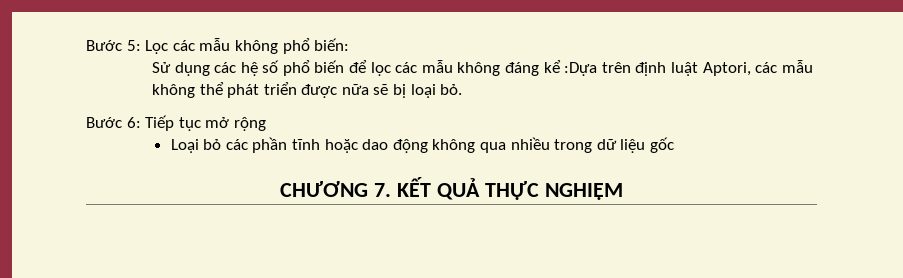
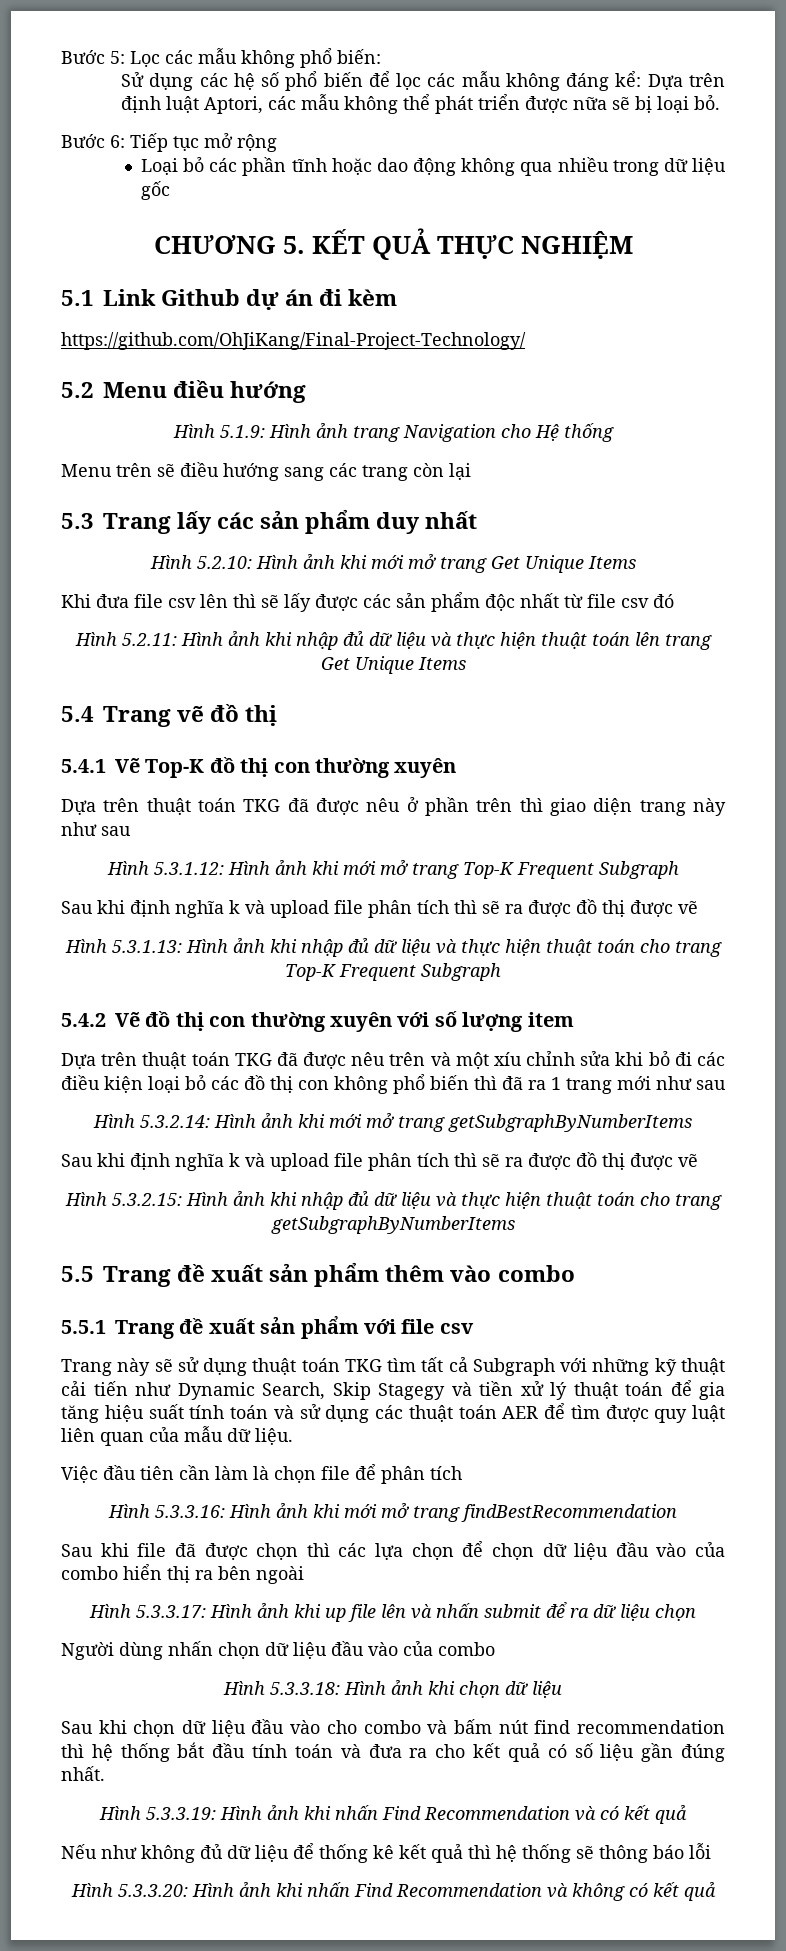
- Sử dụng các hệ số phổ biến để lọc các mẫu không đáng kể :Dựa trên định luật Aptori, các mẫu không thể phát triển được nữa sẽ bị loại bỏ.
+ Sử dụng các hệ số phổ biến để lọc các mẫu không đáng kể: Dựa trên định luật Aptori, các mẫu không thể phát triển được nữa sẽ bị loại bỏ.
- CHƯƠNG 7. KẾT QUẢ THỰC NGHIỆM
+ CHƯƠNG 5. KẾT QUẢ THỰC NGHIỆM
+ 5.1 Link Github dự án đi kèm
+ https://github.com/OhJiKang/Final-Project-Technology/
+ 5.2 Menu điều hướng
+ Hình 5.1.9: Hình ảnh trang Navigation cho Hệ thống
+ Menu trên sẽ điều hướng sang các trang còn lại
+ 5.3 Trang lấy các sản phẩm duy nhất
+ Hình 5.2.10: Hình ảnh khi mới mở trang Get Unique Items
+ Khi đưa file csv lên thì sẽ lấy được các sản phẩm độc nhất từ file csv đó
+ Hình 5.2.11: Hình ảnh khi nhập đủ dữ liệu và thực hiện thuật toán lên trang Get Unique Items
+ 5.4 Trang vẽ đồ thị
+ 5.4.1 Vẽ Top-K đồ thị con thường xuyên
+ Dựa trên thuật toán TKG đã được nêu ở phần trên thì giao diện trang này như sau
+ Hình 5.3.1.12: Hình ảnh khi mới mở trang Top-K Frequent Subgraph
+ Sau khi định nghĩa k và upload file phân tích thì sẽ ra được đồ thị được vẽ
+ Hình 5.3.1.13: Hình ảnh khi nhập đủ dữ liệu và thực hiện thuật toán cho trang Top-K Frequent Subgraph
+ 5.4.2 Vẽ đồ thị con thường xuyên với số lượng item
+ Dựa trên thuật toán TKG đã được nêu trên và một xíu chỉnh sửa khi bỏ đi các điều kiện loại bỏ các đồ thị con không phổ biến thì đã ra 1 trang mới như sau
+ Hình 5.3.2.14: Hình ảnh khi mới mở trang getSubgraphByNumberItems
+ Sau khi định nghĩa k và upload file phân tích thì sẽ ra được đồ thị được vẽ
+ Hình 5.3.2.15: Hình ảnh khi nhập đủ dữ liệu và thực hiện thuật toán cho trang getSubgraphByNumberItems
+ 5.5 Trang đề xuất sản phẩm thêm vào combo
+ 5.5.1 Trang đề xuất sản phẩm với file csv
+ Trang này sẽ sử dụng thuật toán TKG tìm tất cả Subgraph với những kỹ thuật cải tiến như Dynamic Search, Skip Stagegy và tiền xử lý thuật toán để gia tăng hiệu suất tính toán và sử dụng các thuật toán AER để tìm được quy luật liên quan của mẫu dữ liệu.
+ Việc đầu tiên cần làm là chọn file để phân tích
+ Hình 5.3.3.16: Hình ảnh khi mới mở trang findBestRecommendation
+ Sau khi file đã được chọn thì các lựa chọn để chọn dữ liệu đầu vào của combo hiển thị ra bên ngoài
+ Hình 5.3.3.17: Hình ảnh khi up file lên và nhấn submit để ra dữ liệu chọn
+ Người dùng nhấn chọn dữ liệu đầu vào của combo
+ Hình 5.3.3.18: Hình ảnh khi chọn dữ liệu
+ Sau khi chọn dữ liệu đầu vào cho combo và bấm nút find recommendation thì hệ thống bắt đầu tính toán và đưa ra cho kết quả có số liệu gần đúng nhất.
+ Hình 5.3.3.19: Hình ảnh khi nhấn Find Recommendation và có kết quả
+ Nếu như không đủ dữ liệu để thống kê kết quả thì hệ thống sẽ thông báo lỗi
+ Hình 5.3.3.20: Hình ảnh khi nhấn Find Recommendation và không có kết quả

